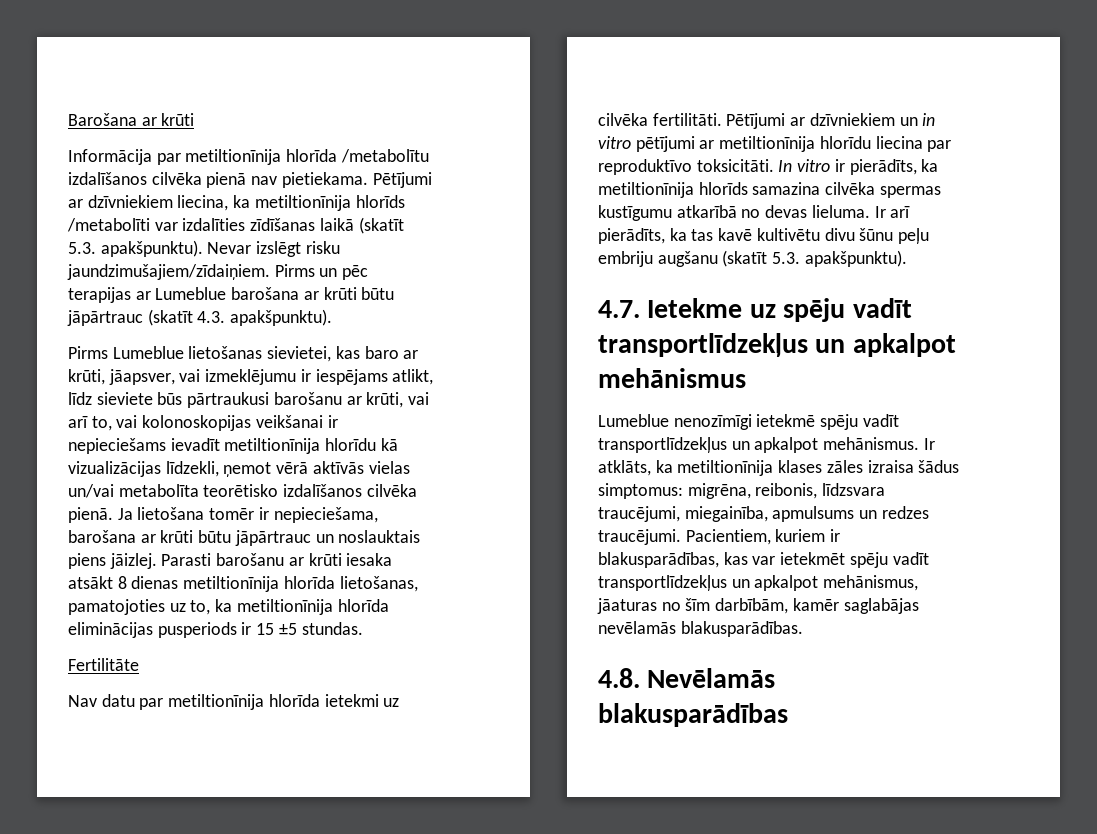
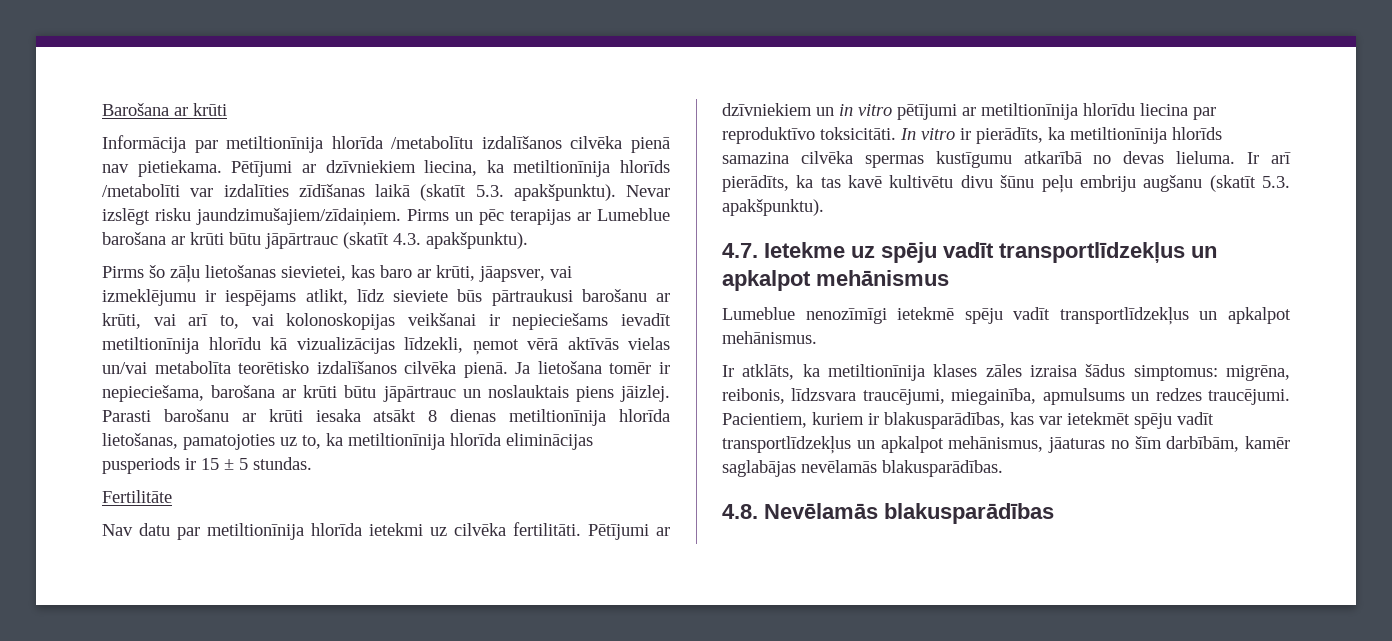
- Pirms Lumeblue lietošanas sievietei, kas baro ar krūti, jāapsver, vai izmeklējumu ir iespējams atlikt, līdz sieviete būs pārtraukusi barošanu ar krūti, vai arī to, vai kolonoskopijas veikšanai ir nepieciešams ievadīt metiltionīnija hlorīdu kā vizualizācijas līdzekli, ņemot vērā aktīvās vielas un/vai metabolīta teorētisko izdalīšanos cilvēka pienā.
+ Pirms šo zāļu lietošanas sievietei, kas baro ar krūti, jāapsver, vai izmeklējumu ir iespējams atlikt, līdz sieviete būs pārtraukusi barošanu ar krūti, vai arī to, vai kolonoskopijas veikšanai ir nepieciešams ievadīt metiltionīnija hlorīdu kā vizualizācijas līdzekli, ņemot vērā aktīvās vielas un/vai metabolīta teorētisko izdalīšanos cilvēka pienā.
- Parasti barošanu ar krūti iesaka atsākt 8 dienas metiltionīnija hlorīda lietošanas, pamatojoties uz to, ka metiltionīnija hlorīda eliminācijas pusperiods ir 15 ±5 stundas.
+ Parasti barošanu ar krūti iesaka atsākt 8 dienas metiltionīnija hlorīda lietošanas, pamatojoties uz to, ka metiltionīnija hlorīda eliminācijas pusperiods ir 15 ± 5 stundas.
- Lumeblue nenozīmīgi ietekmē spēju vadīt transportlīdzekļus un apkalpot mehānismus. Ir atklāts, ka metiltionīnija klases zāles izraisa šādus simptomus: migrēna, reibonis, līdzsvara traucējumi, miegainība, apmulsums un redzes traucējumi.
+ Lumeblue nenozīmīgi ietekmē spēju vadīt transportlīdzekļus un apkalpot mehānismus.
+ Ir atklāts, ka metiltionīnija klases zāles izraisa šādus simptomus: migrēna, reibonis, līdzsvara traucējumi, miegainība, apmulsums un redzes traucējumi.

